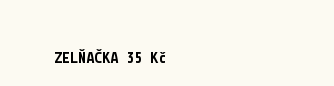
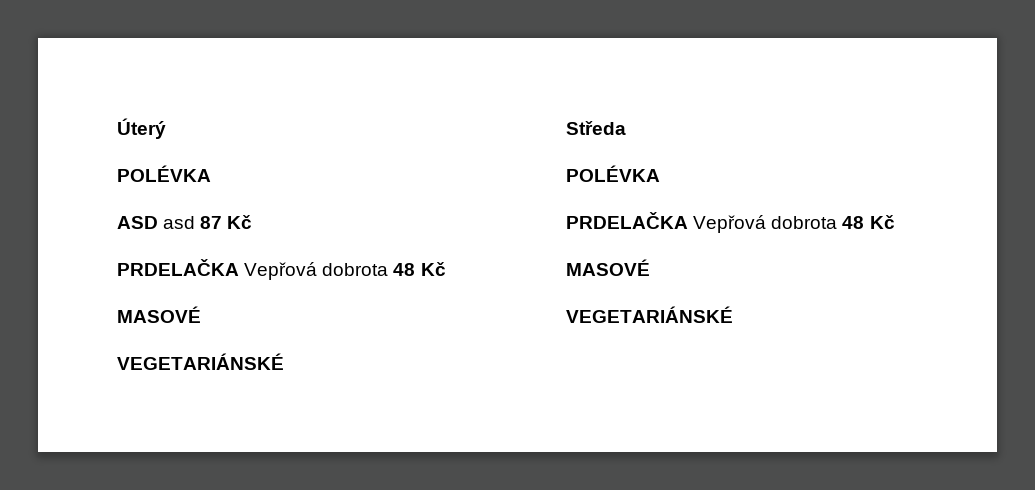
- ZELŇAČKA 35 Kč
+ Úterý
+ POLÉVKA
+ ASD asd 87 Kč
+ PRDELAČKA Vepřová dobrota 48 Kč
+ MASOVÉ
+ VEGETARIÁNSKÉ
+ Středa
+ POLÉVKA
+ PRDELAČKA Vepřová dobrota 48 Kč
+ MASOVÉ
+ VEGETARIÁNSKÉ

